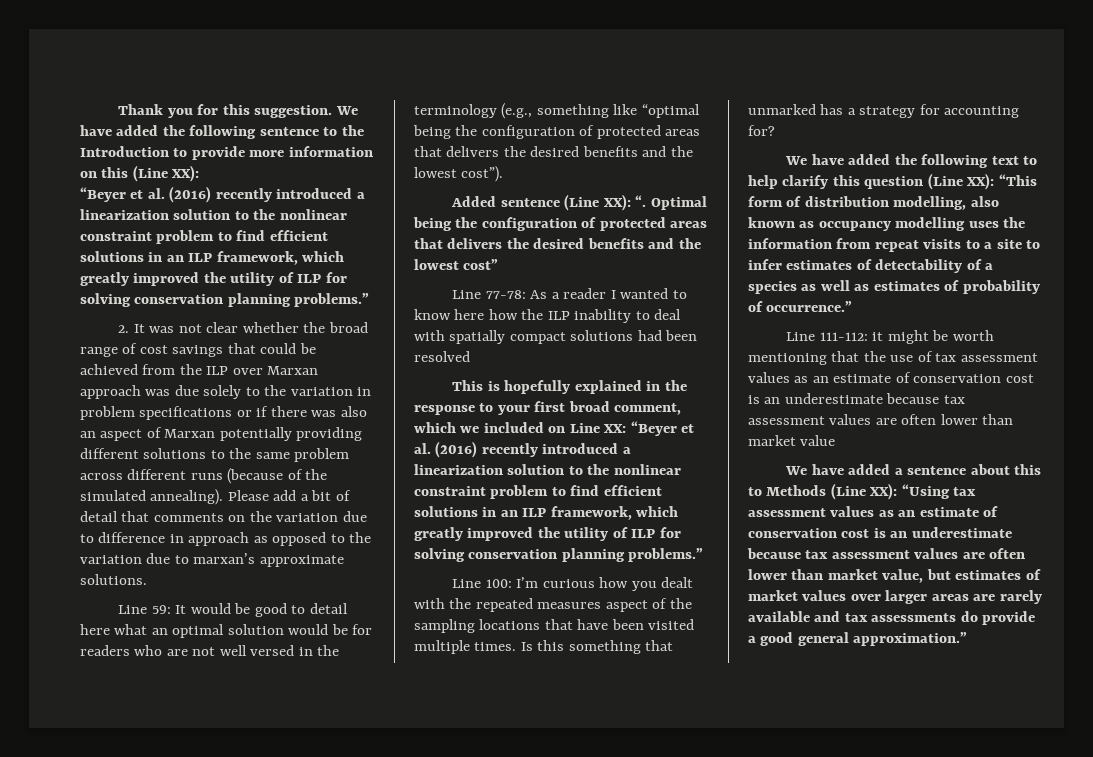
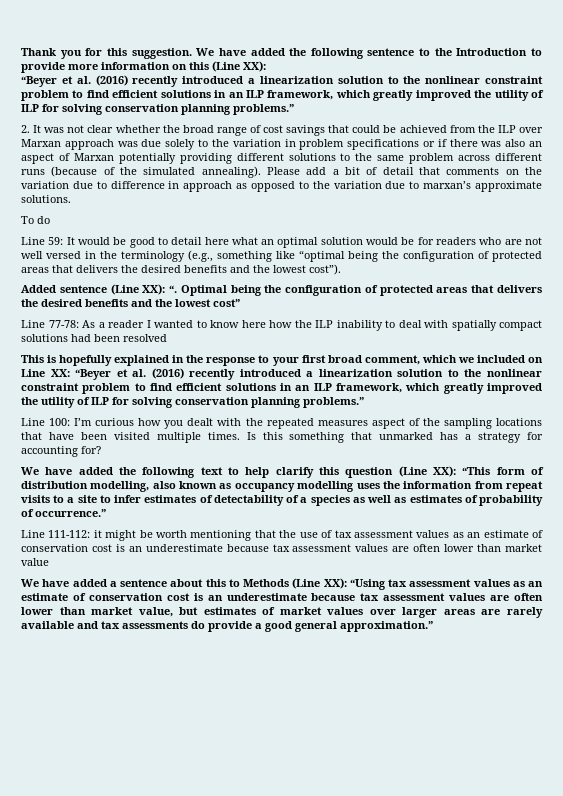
+ To do

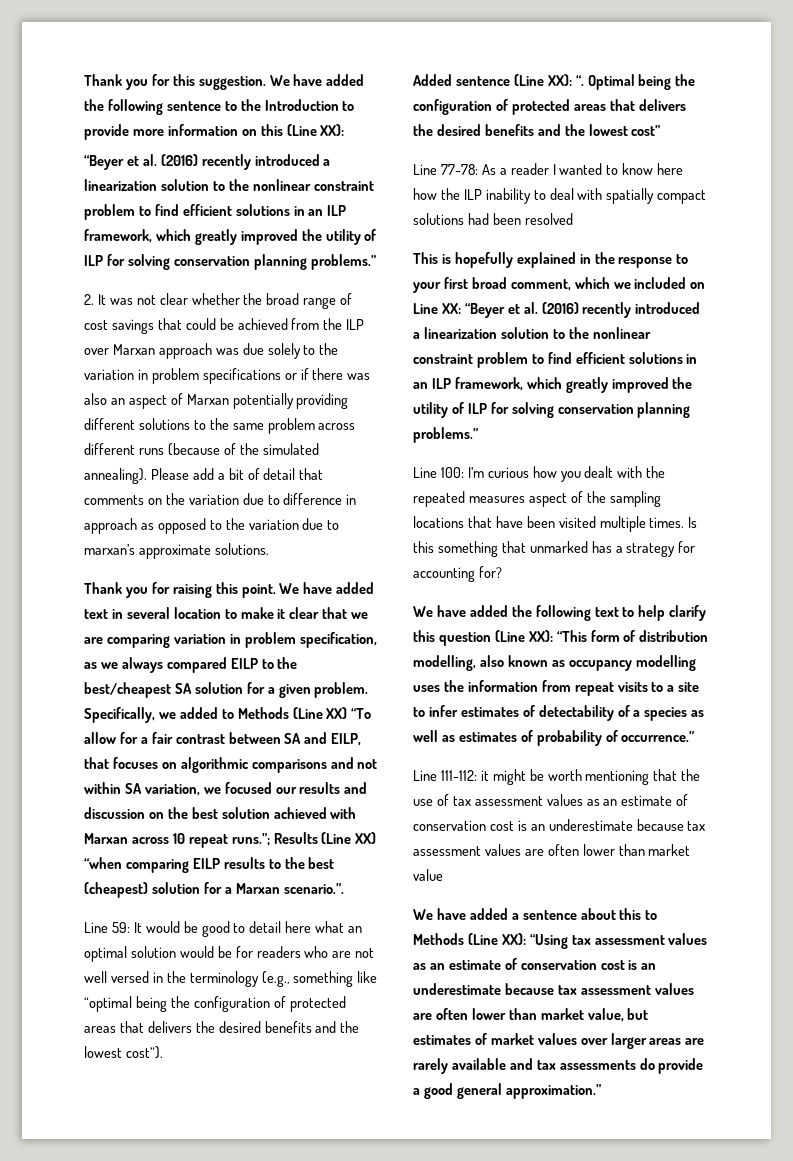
- To do
+ Thank you for raising this point. We have added text in several location to make it clear that we are comparing variation in problem specification, as we always compared EILP to the best/cheapest SA solution for a given problem. Specifically, we added to Methods (Line XX) “To allow for a fair contrast between SA and EILP, that focuses on algorithmic comparisons and not within SA variation, we focused our results and discussion on the best solution achieved with Marxan across 10 repeat runs.”; Results (Line XX) “when comparing EILP results to the best (cheapest) solution for a Marxan scenario.”.

